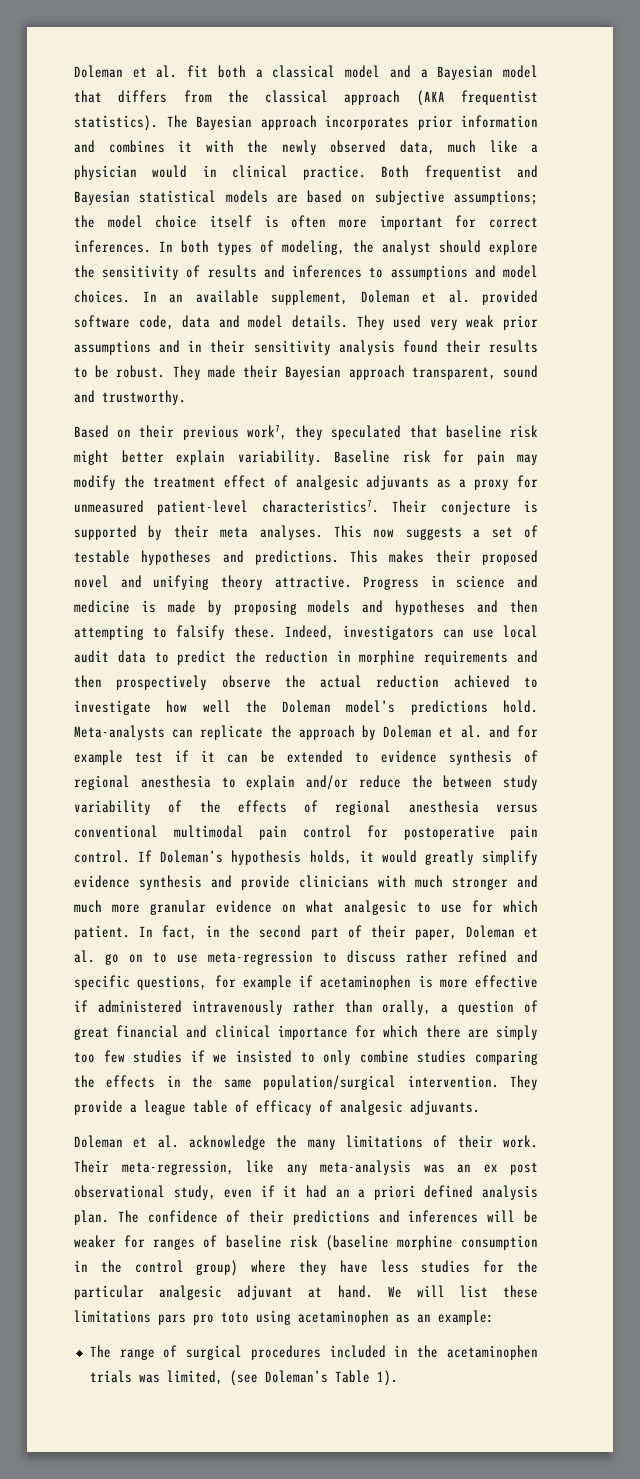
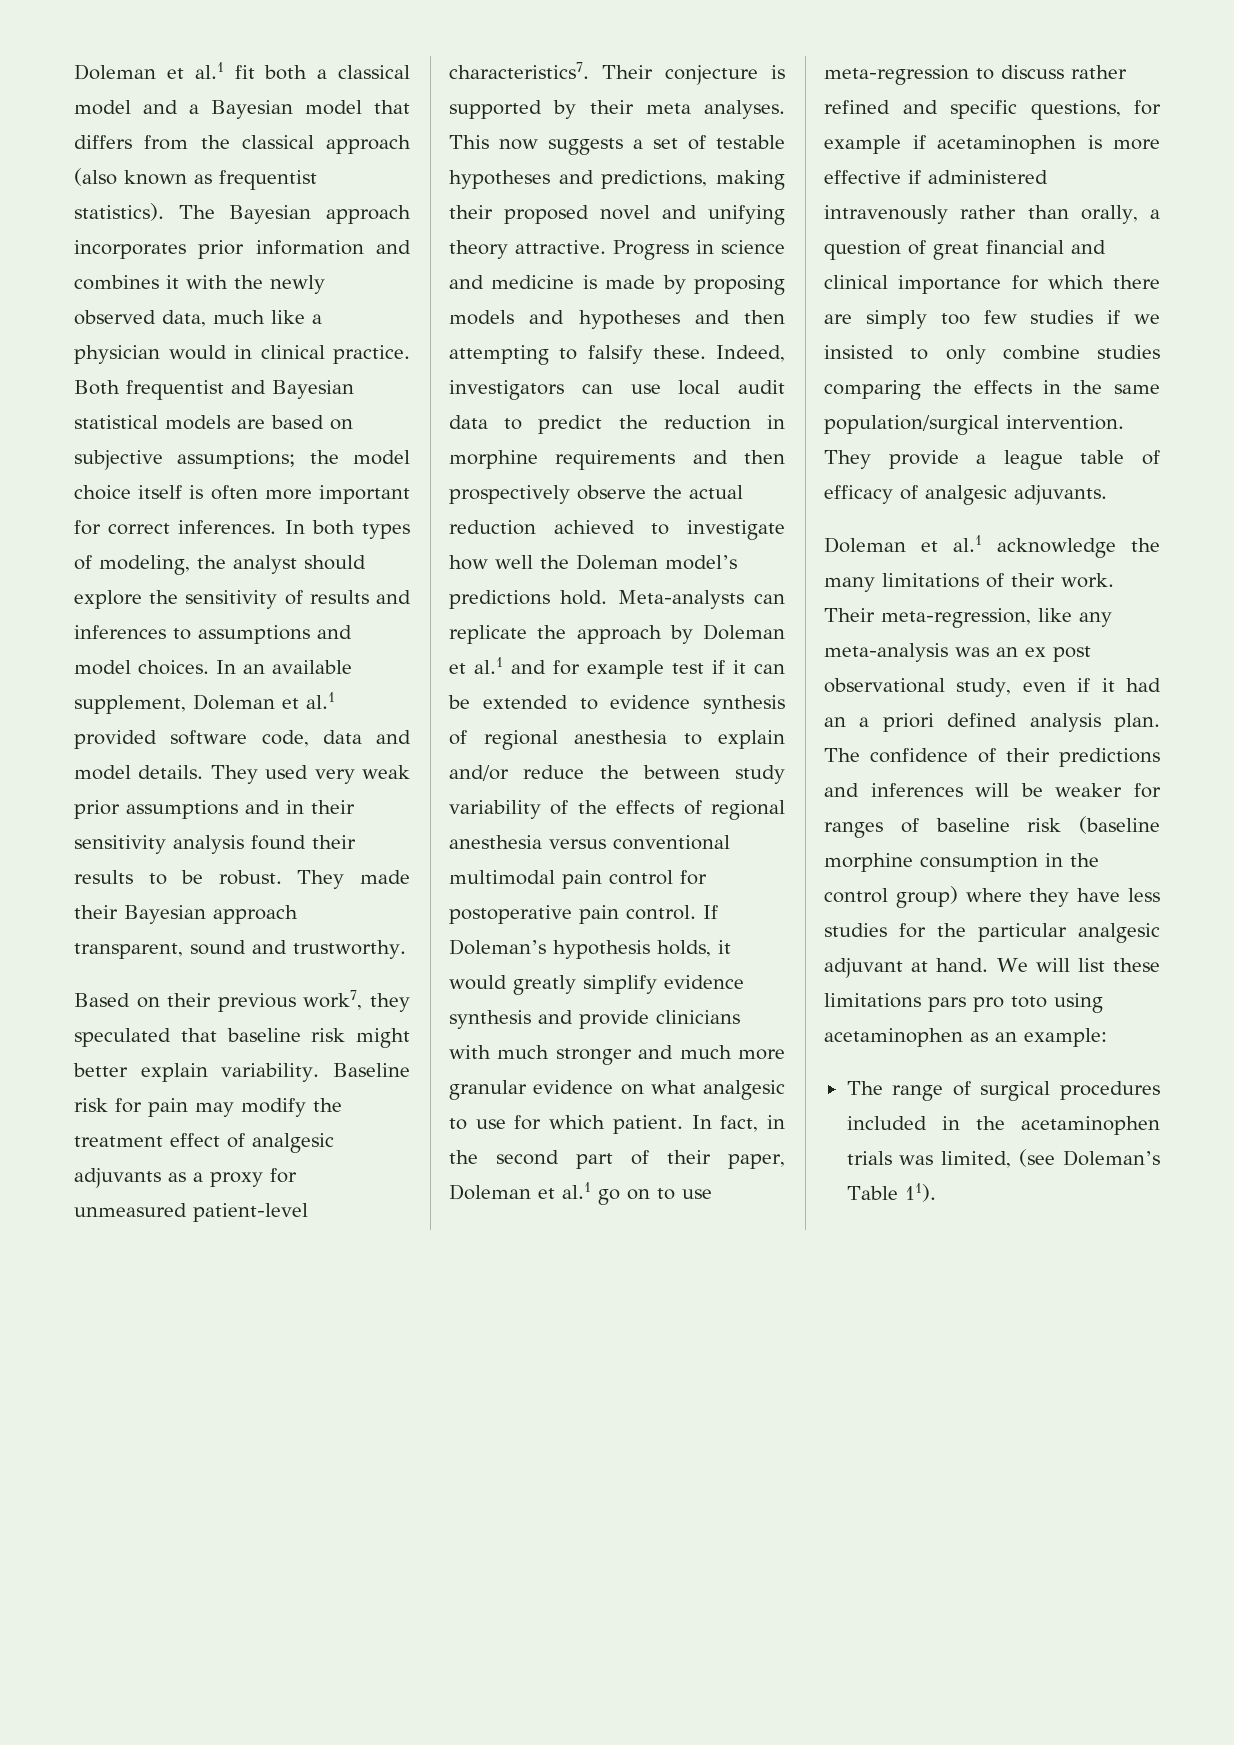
- Doleman et al. fit both a classical model and a Bayesian model that differs from the classical approach (AKA frequentist statistics).
+ Doleman et al.1 fit both a classical model and a Bayesian model that differs from the classical approach (also known as frequentist statistics).
- In an available supplement, Doleman et al. provided software code, data and model details.
+ In an available supplement, Doleman et al.1 provided software code, data and model details.
- This now suggests a set of testable hypotheses and predictions. This makes their proposed novel and unifying theory attractive.
+ This now suggests a set of testable hypotheses and predictions, making their proposed novel and unifying theory attractive.
- Meta-analysts can replicate the approach by Doleman et al. and for example test if it can be extended to evidence synthesis of regional anesthesia to explain and/or reduce the between study variability of the effects of regional anesthesia versus conventional multimodal pain control for postoperative pain control.
+ Meta-analysts can replicate the approach by Doleman et al.1 and for example test if it can be extended to evidence synthesis of regional anesthesia to explain and/or reduce the between study variability of the effects of regional anesthesia versus conventional multimodal pain control for postoperative pain control.
- In fact, in the second part of their paper, Doleman et al. go on to use meta-regression to discuss rather refined and specific questions, for example if acetaminophen is more effective if administered intravenously rather than orally, a question of great financial and clinical importance for which there are simply too few studies if we insisted to only combine studies comparing the effects in the same population/surgical intervention.
+ In fact, in the second part of their paper, Doleman et al.1 go on to use meta-regression to discuss rather refined and specific questions, for example if acetaminophen is more effective if administered intravenously rather than orally, a question of great financial and clinical importance for which there are simply too few studies if we insisted to only combine studies comparing the effects in the same population/surgical intervention.
- Doleman et al. acknowledge the many limitations of their work.
+ Doleman et al.1 acknowledge the many limitations of their work.
- The range of surgical procedures included in the acetaminophen trials was limited, (see Doleman’s Table 1).
+ The range of surgical procedures included in the acetaminophen trials was limited, (see Doleman’s Table 11).

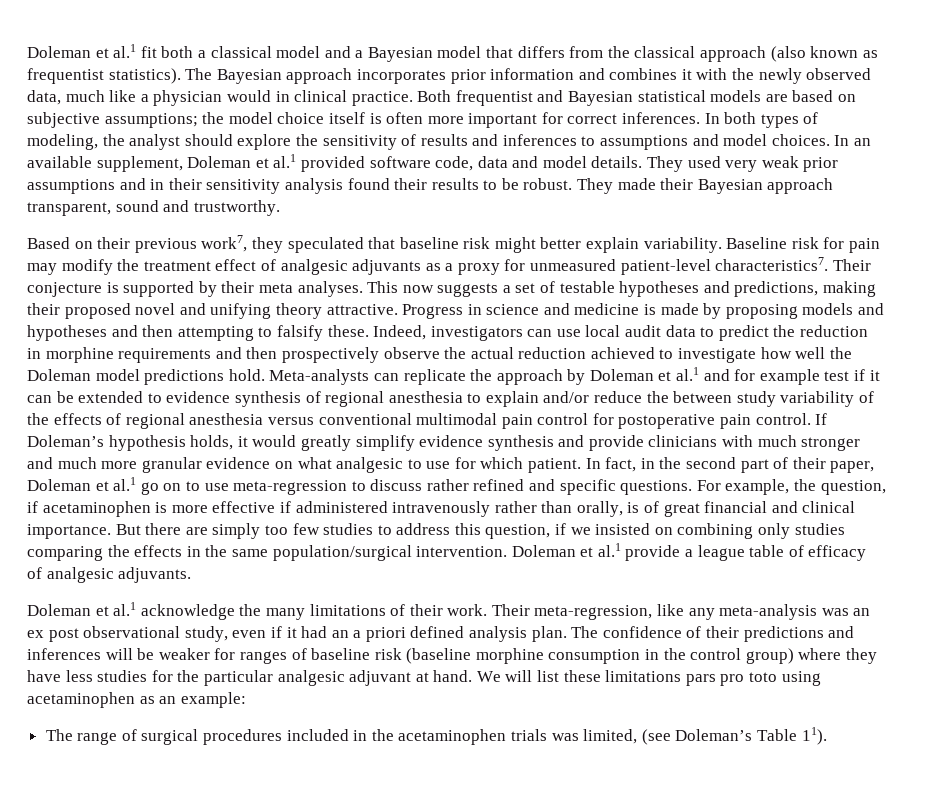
- Indeed, investigators can use local audit data to predict the reduction in morphine requirements and then prospectively observe the actual reduction achieved to investigate how well the Doleman model’s predictions hold.
+ Indeed, investigators can use local audit data to predict the reduction in morphine requirements and then prospectively observe the actual reduction achieved to investigate how well the Doleman model predictions hold.
- In fact, in the second part of their paper, Doleman et al.1 go on to use meta-regression to discuss rather refined and specific questions, for example if acetaminophen is more effective if administered intravenously rather than orally, a question of great financial and clinical importance for which there are simply too few studies if we insisted to only combine studies comparing the effects in the same population/surgical intervention.
+ In fact, in the second part of their paper, Doleman et al.1 go on to use meta-regression to discuss rather refined and specific questions. For example, the question, if acetaminophen is more effective if administered intravenously rather than orally, is of great financial and clinical importance. But there are simply too few studies to address this question, if we insisted on combining only studies comparing the effects in the same population/surgical intervention.
- They provide a league table of efficacy of analgesic adjuvants.
+ Doleman et al.1 provide a league table of efficacy of analgesic adjuvants.

